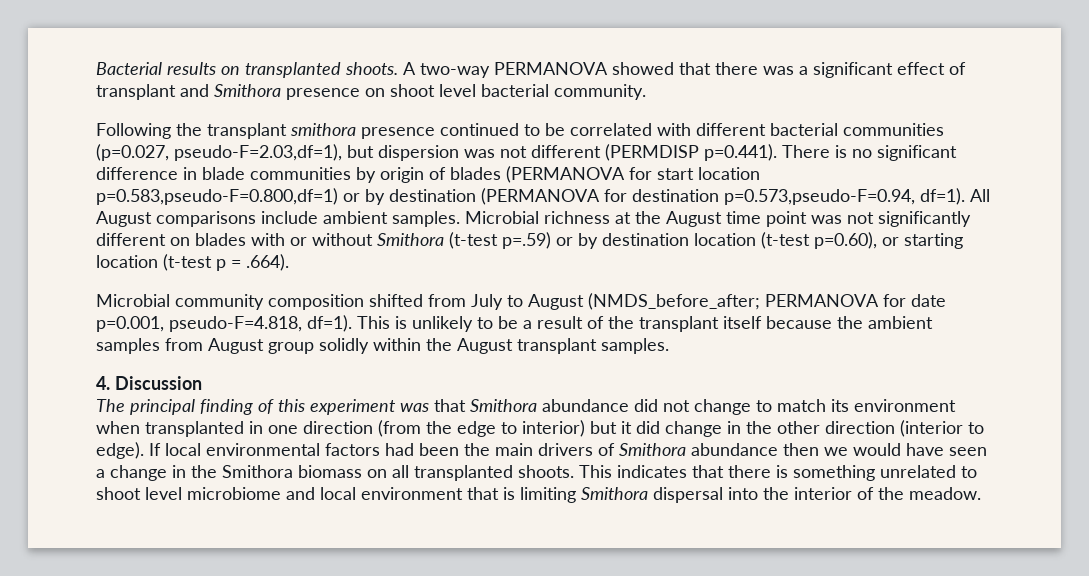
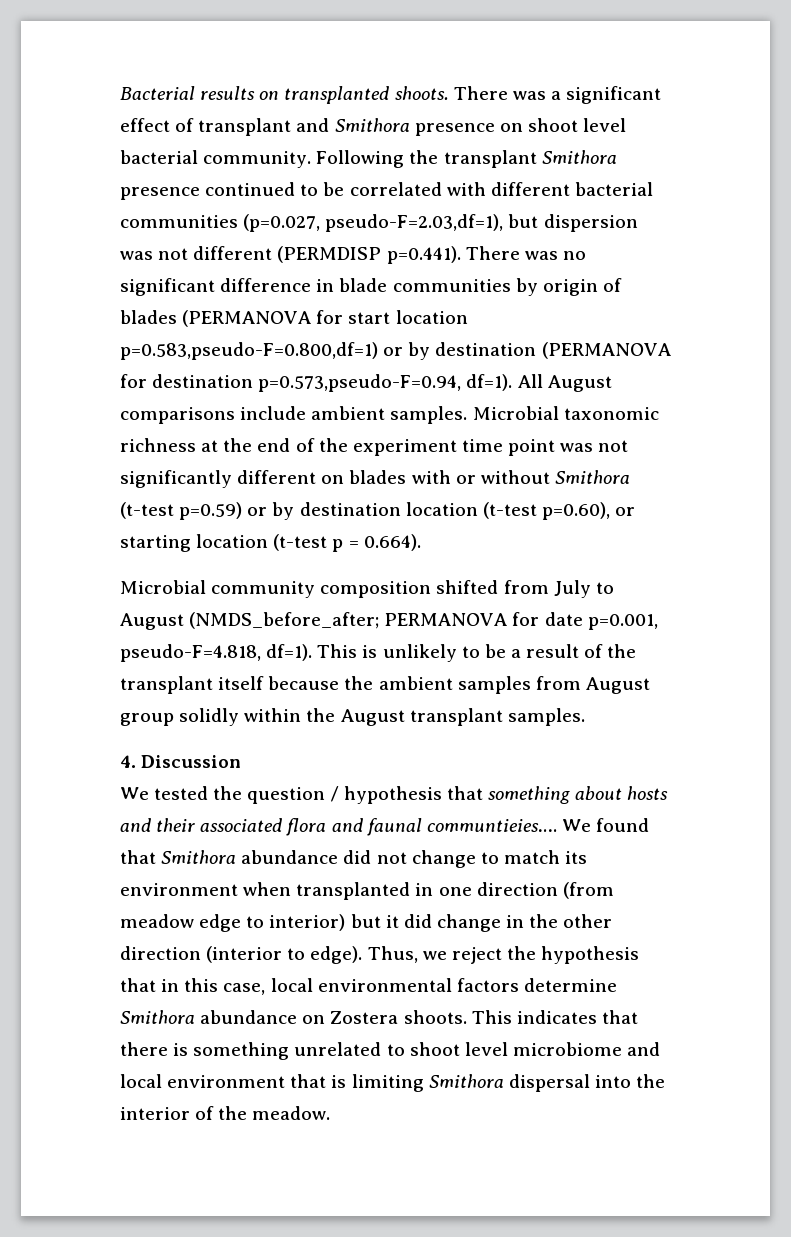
- A two-way PERMANOVA showed that there was a significant effect of transplant and Smithora presence on shoot level bacterial community.
- Following the transplant smithora presence continued to be correlated with different bacterial communities (p=0.027, pseudo-F=2.03,df=1), but dispersion was not different (PERMDISP p=0.441). There is no significant difference in blade communities by origin of blades (PERMANOVA for start location p=0.583,pseudo-F=0.800,df=1) or by destination (PERMANOVA for destination p=0.573,pseudo-F=0.94, df=1).
+ There was a significant effect of transplant and Smithora presence on shoot level bacterial community. Following the transplant Smithora presence continued to be correlated with different bacterial communities (p=0.027, pseudo-F=2.03,df=1), but dispersion was not different (PERMDISP p=0.441). There was no significant difference in blade communities by origin of blades (PERMANOVA for start location p=0.583,pseudo-F=0.800,df=1) or by destination (PERMANOVA for destination p=0.573,pseudo-F=0.94, df=1).
- Microbial richness at the August time point was not significantly different on blades with or without Smithora (t-test p=.59) or by destination location (t-test p=0.60), or starting location (t-test p = .664).
+ Microbial taxonomic richness at the end of the experiment time point was not significantly different on blades with or without Smithora (t-test p=0.59) or by destination location (t-test p=0.60), or starting location (t-test p = 0.664).
- The principal finding of this experiment was that Smithora abundance did not change to match its environment when transplanted in one direction (from the edge to interior) but it did change in the other direction (interior to edge).
+ We tested the question / hypothesis that something about hosts and their associated flora and faunal communtieies…. We found that Smithora abundance did not change to match its environment when transplanted in one direction (from meadow edge to interior) but it did change in the other direction (interior to edge).
- If local environmental factors had been the main drivers of Smithora abundance then we would have seen a change in the Smithora biomass on all transplanted shoots.
+ Thus, we reject the hypothesis that in this case, local environmental factors determine Smithora abundance on Zostera shoots.

